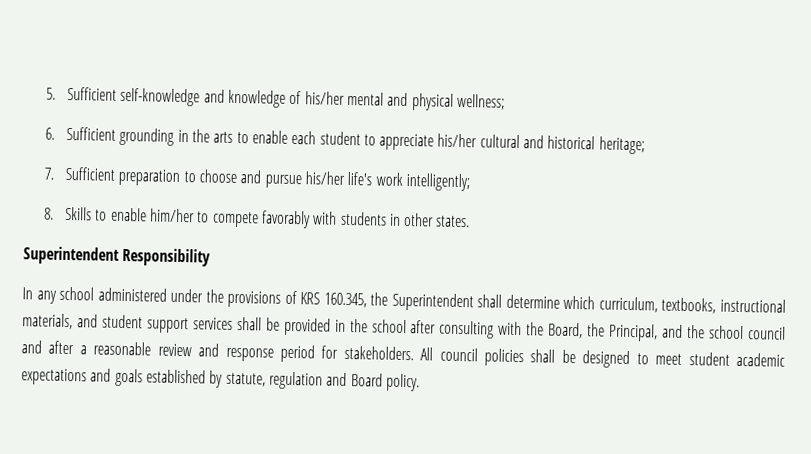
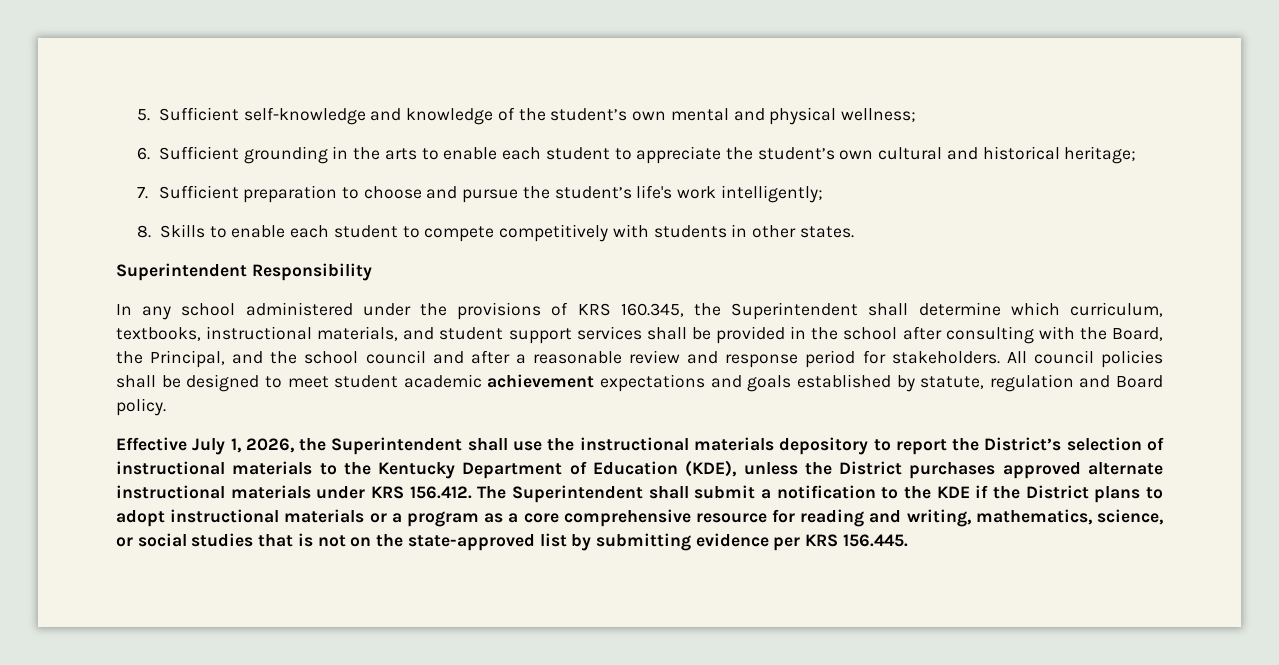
- 5. Sufficient self-knowledge and knowledge of his/her mental and physical wellness;
+ 5. Sufficient self-knowledge and knowledge of the student’s own mental and physical wellness;
- 6. Sufficient grounding in the arts to enable each student to appreciate his/her cultural and historical heritage;
+ 6. Sufficient grounding in the arts to enable each student to appreciate the student’s own cultural and historical heritage;
- 7. Sufficient preparation to choose and pursue his/her life's work intelligently;
+ 7. Sufficient preparation to choose and pursue the student’s life's work intelligently;
- 8. Skills to enable him/her to compete favorably with students in other states.
+ 8. Skills to enable each student to compete competitively with students in other states.
- All council policies shall be designed to meet student academic expectations and goals established by statute, regulation and Board policy.
+ All council policies shall be designed to meet student academic achievement expectations and goals established by statute, regulation and Board policy.
+ Effective July 1, 2026, the Superintendent shall use the instructional materials depository to report the District’s selection of instructional materials to the Kentucky Department of Education (KDE), unless the District purchases approved alternate instructional materials under KRS 156.412. The Superintendent shall submit a notification to the KDE if the District plans to adopt instructional materials or a program as a core comprehensive resource for reading and writing, mathematics, science, or social studies that is not on the state-approved list by submitting evidence per KRS 156.445.

